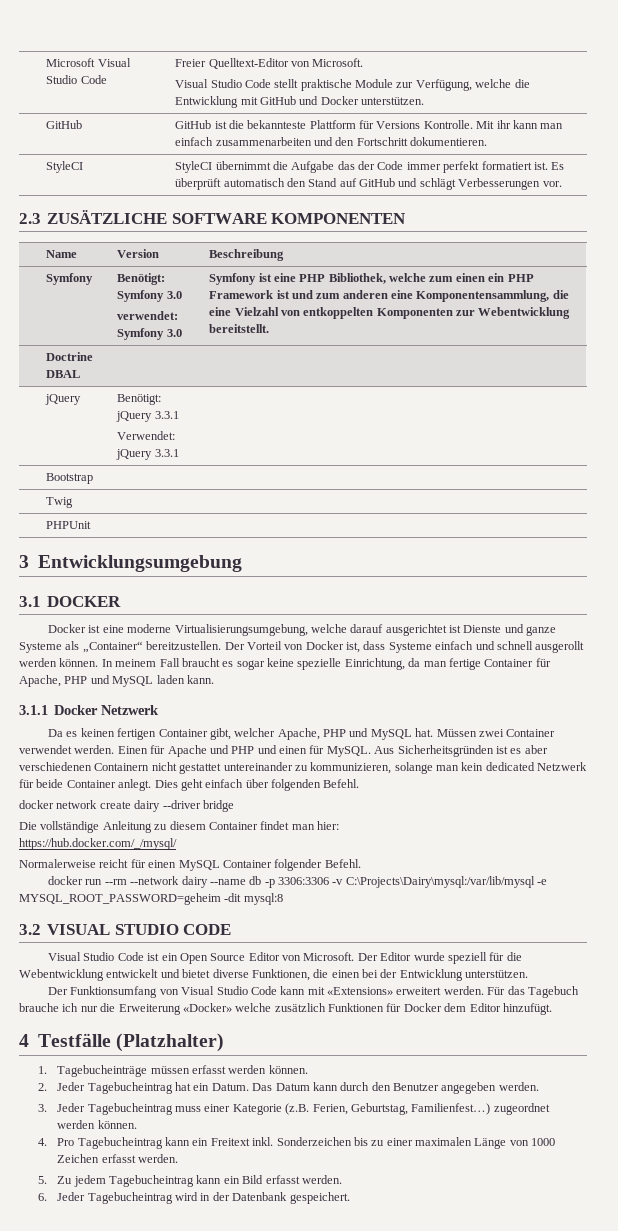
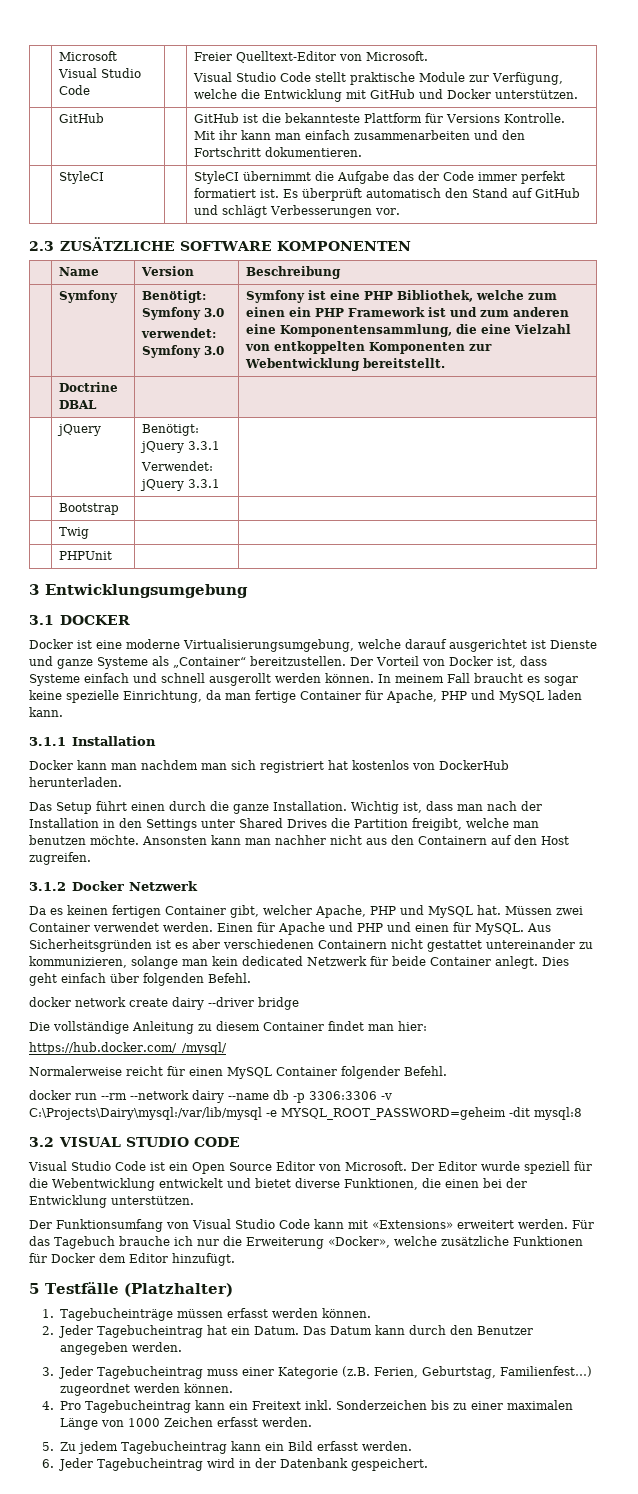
- 3.1.1 Docker Netzwerk
+ 3.1.1 Installation
+ Docker kann man nachdem man sich registriert hat kostenlos von DockerHub herunterladen.
+ Das Setup führt einen durch die ganze Installation. Wichtig ist, dass man nach der Installation in den Settings unter Shared Drives die Partition freigibt, welche man benutzen möchte. Ansonsten kann man nachher nicht aus den Containern auf den Host zugreifen.
+ 3.1.2 Docker Netzwerk
- Für das Tagebuch brauche ich nur die Erweiterung «Docker» welche zusätzlich Funktionen für Docker dem Editor hinzufügt.
+ Für das Tagebuch brauche ich nur die Erweiterung «Docker», welche zusätzliche Funktionen für Docker dem Editor hinzufügt.
- 4 Testfälle (Platzhalter)
+ 5 Testfälle (Platzhalter)

